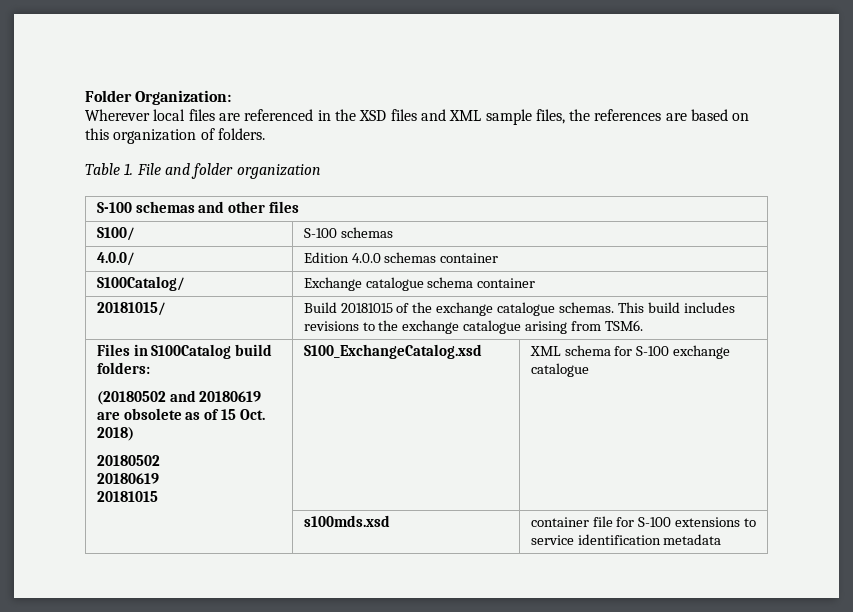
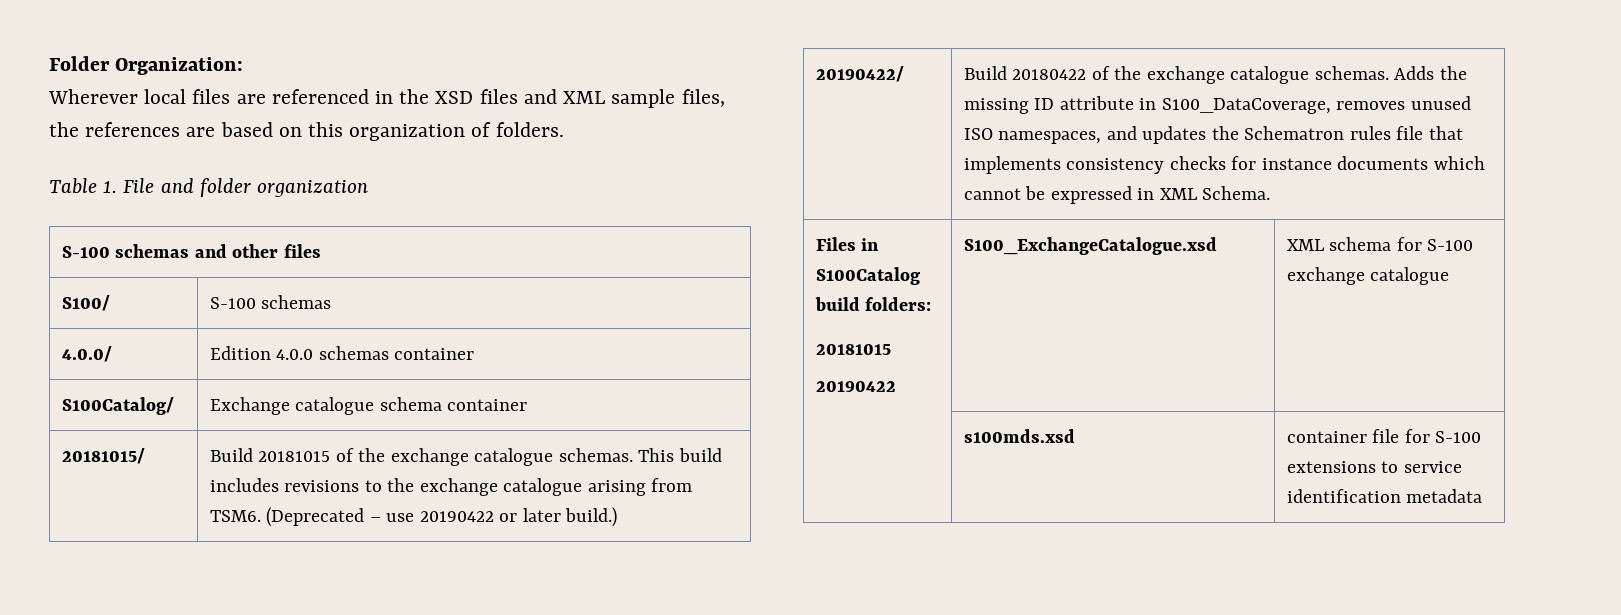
- 20181015/ | Build 20181015 of the exchange catalogue schemas. This build includes revisions to the exchange catalogue arising from TSM6.
+ 20181015/ | Build 20181015 of the exchange catalogue schemas. This build includes revisions to the exchange catalogue arising from TSM6. (Deprecated – use 20190422 or later build.)
+ 20190422/ | Build 20180422 of the exchange catalogue schemas. Adds the missing ID attribute in S100_DataCoverage, removes unused ISO namespaces, and updates the Schematron rules file that implements consistency checks for instance documents which cannot be expressed in XML Schema.
  Files in S100Catalog build folders:
- (20180502 and 20180619 are obsolete as of 15 Oct. 2018)
- 20180502
- 20180619
- 20181015 | S100_ExchangeCatalog.xsd | XML schema for S-100 exchange catalogue
+ 20181015
+ 20190422 | S100_ExchangeCatalogue.xsd | XML schema for S-100 exchange catalogue

